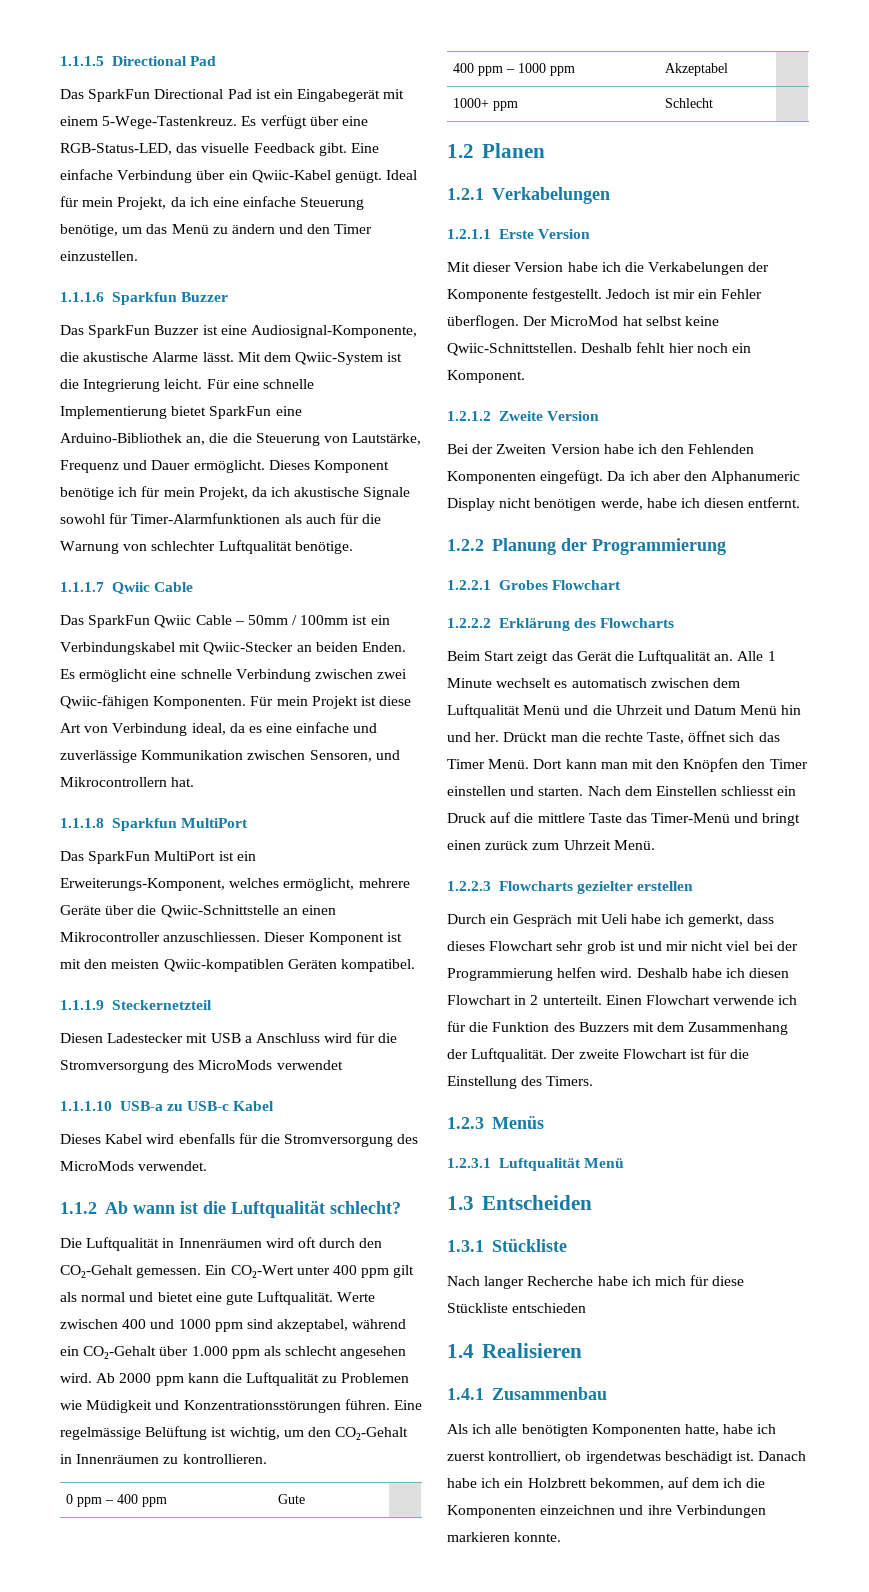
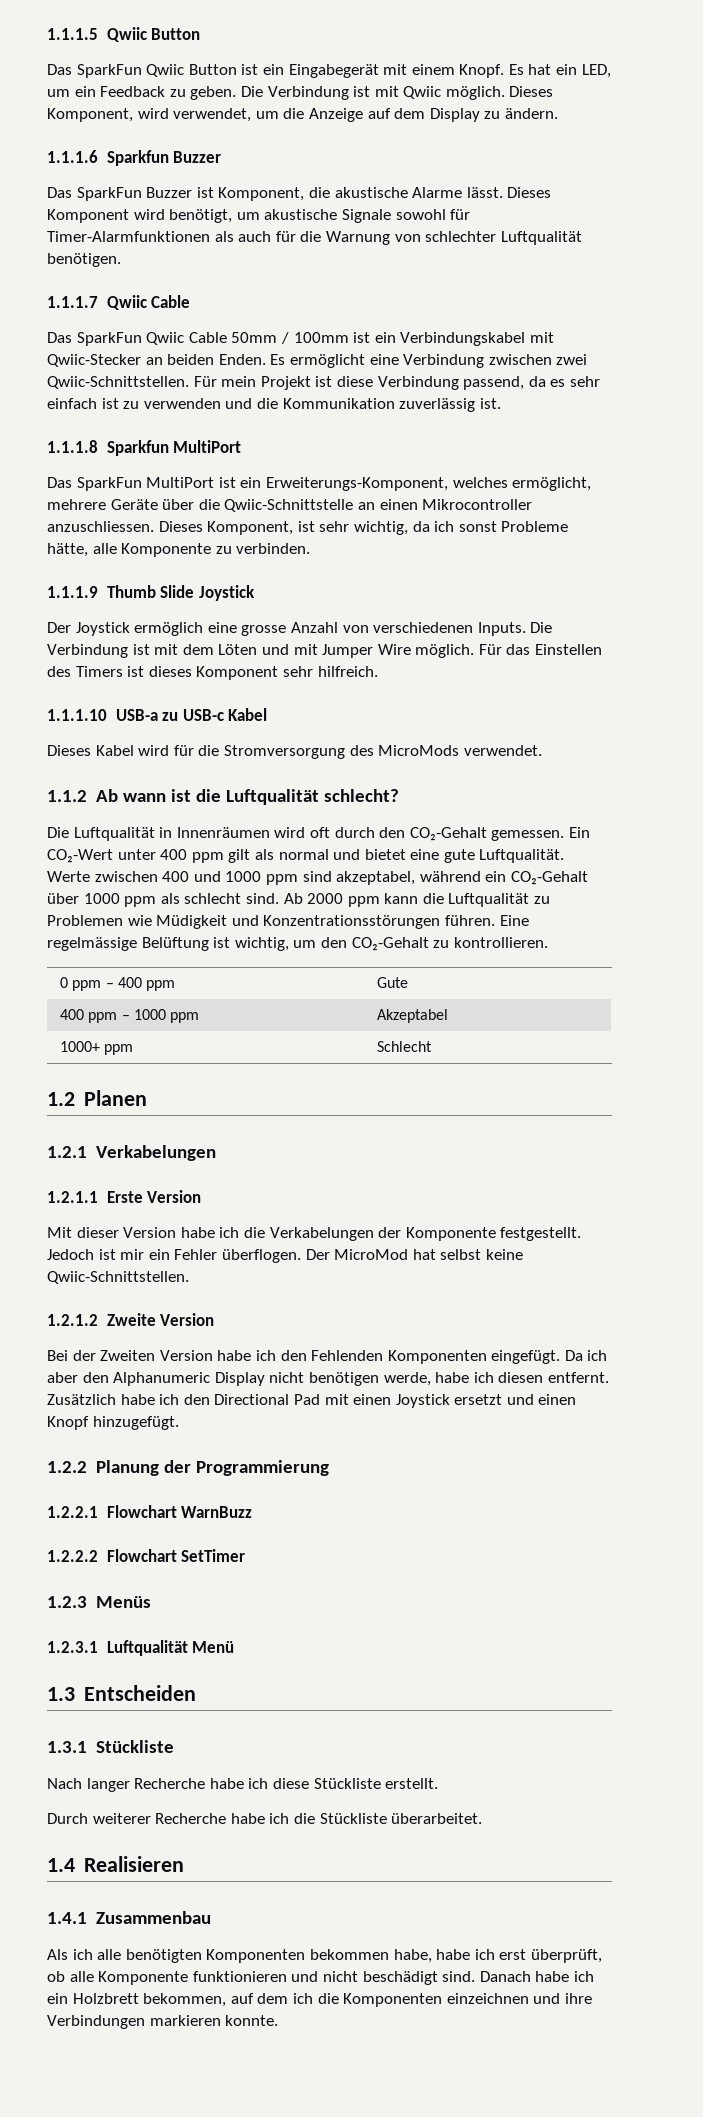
- 1.1.1.5 Directional Pad
- Das SparkFun Directional Pad ist ein Eingabegerät mit einem 5-Wege-Tastenkreuz. Es verfügt über eine RGB-Status-LED, das visuelle Feedback gibt. Eine einfache Verbindung über ein Qwiic-Kabel genügt. Ideal für mein Projekt, da ich eine einfache Steuerung benötige, um das Menü zu ändern und den Timer einzustellen.
+ 1.1.1.5 Qwiic Button
+ Das SparkFun Qwiic Button ist ein Eingabegerät mit einem Knopf. Es hat ein LED, um ein Feedback zu geben. Die Verbindung ist mit Qwiic möglich. Dieses Komponent, wird verwendet, um die Anzeige auf dem Display zu ändern.
- Das SparkFun Buzzer ist eine Audiosignal-Komponente, die akustische Alarme lässt.
+ Das SparkFun Buzzer ist Komponent, die akustische Alarme lässt.
- Mit dem Qwiic-System ist die Integrierung leicht. Für eine schnelle Implementierung bietet SparkFun eine Arduino-Bibliothek an, die die Steuerung von Lautstärke, Frequenz und Dauer ermöglicht. Dieses Komponent benötige ich für mein Projekt, da ich akustische Signale sowohl für Timer-Alarmfunktionen als auch für die Warnung von schlechter Luftqualität benötige.
+ Dieses Komponent wird benötigt, um akustische Signale sowohl für Timer-Alarmfunktionen als auch für die Warnung von schlechter Luftqualität benötigen.
- Das SparkFun Qwiic Cable – 50mm / 100mm ist ein Verbindungskabel mit Qwiic-Stecker an beiden Enden.
+ Das SparkFun Qwiic Cable 50mm / 100mm ist ein Verbindungskabel mit Qwiic-Stecker an beiden Enden.
- Es ermöglicht eine schnelle Verbindung zwischen zwei Qwiic-fähigen Komponenten.
+ Es ermöglicht eine Verbindung zwischen zwei Qwiic-Schnittstellen.
- Für mein Projekt ist diese Art von Verbindung ideal, da es eine einfache und zuverlässige Kommunikation zwischen Sensoren, und Mikrocontrollern hat.
+ Für mein Projekt ist diese Verbindung passend, da es sehr einfach ist zu verwenden und die Kommunikation zuverlässig ist.
- Dieser Komponent ist mit den meisten Qwiic-kompatiblen Geräten kompatibel.
- 1.1.1.9 Steckernetzteil
- Diesen Ladestecker mit USB a Anschluss wird für die Stromversorgung des MicroMods verwendet
+ Dieses Komponent, ist sehr wichtig, da ich sonst Probleme hätte, alle Komponente zu verbinden.
+ 1.1.1.9 Thumb Slide Joystick
+ Der Joystick ermöglich eine grosse Anzahl von verschiedenen Inputs. Die Verbindung ist mit dem Löten und mit Jumper Wire möglich. Für das Einstellen des Timers ist dieses Komponent sehr hilfreich.
- Dieses Kabel wird ebenfalls für die Stromversorgung des MicroMods verwendet.
+ Dieses Kabel wird für die Stromversorgung des MicroMods verwendet.
- Werte zwischen 400 und 1000 ppm sind akzeptabel, während ein CO₂-Gehalt über 1.000 ppm als schlecht angesehen wird.
+ Werte zwischen 400 und 1000 ppm sind akzeptabel, während ein CO₂-Gehalt über 1000 ppm als schlecht sind.
- Eine regelmässige Belüftung ist wichtig, um den CO₂-Gehalt in Innenräumen zu kontrollieren.
+ Eine regelmässige Belüftung ist wichtig, um den CO₂-Gehalt zu kontrollieren.
- Deshalb fehlt hier noch ein Komponent.
+ Zusätzlich habe ich den Directional Pad mit einen Joystick ersetzt und einen Knopf hinzugefügt.
- 1.2.2.1 Grobes Flowchart
+ 1.2.2.1 Flowchart WarnBuzz
- 1.2.2.2 Erklärung des Flowcharts
- Beim Start zeigt das Gerät die Luftqualität an. Alle 1 Minute wechselt es automatisch zwischen dem Luftqualität Menü und die Uhrzeit und Datum Menü hin und her. Drückt man die rechte Taste, öffnet sich das Timer Menü. Dort kann man mit den Knöpfen den Timer einstellen und starten. Nach dem Einstellen schliesst ein Druck auf die mittlere Taste das Timer-Menü und bringt einen zurück zum Uhrzeit Menü.
- 1.2.2.3 Flowcharts gezielter erstellen
- Durch ein Gespräch mit Ueli habe ich gemerkt, dass dieses Flowchart sehr grob ist und mir nicht viel bei der Programmierung helfen wird. Deshalb habe ich diesen Flowchart in 2 unterteilt. Einen Flowchart verwende ich für die Funktion des Buzzers mit dem Zusammenhang der Luftqualität. Der zweite Flowchart ist für die Einstellung des Timers.
+ 1.2.2.2 Flowchart SetTimer
- Nach langer Recherche habe ich mich für diese Stückliste entschieden
+ Nach langer Recherche habe ich diese Stückliste erstellt.
+ Durch weiterer Recherche habe ich die Stückliste überarbeitet.
- Als ich alle benötigten Komponenten hatte, habe ich zuerst kontrolliert, ob irgendetwas beschädigt ist.
+ Als ich alle benötigten Komponenten bekommen habe, habe ich erst überprüft, ob alle Komponente funktionieren und nicht beschädigt sind.

